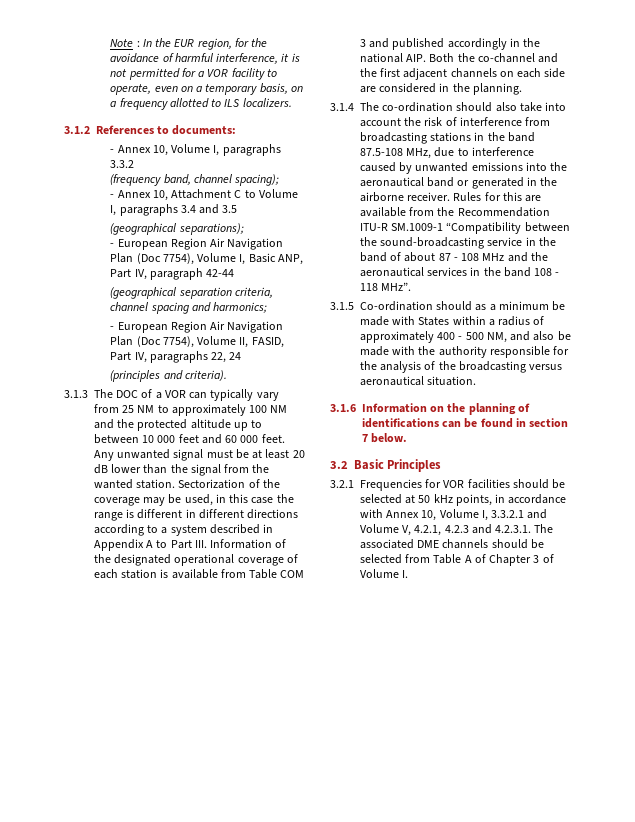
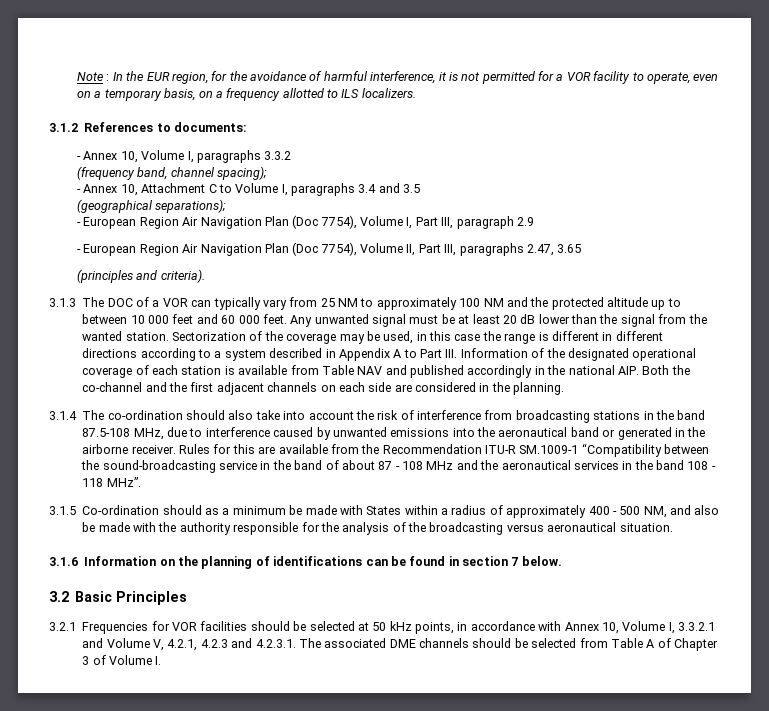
- - European Region Air Navigation Plan (Doc 7754), Volume I, Basic ANP, Part IV, paragraph 42-44
- (geographical separation criteria, channel spacing and harmonics;
+ - European Region Air Navigation Plan (Doc 7754), Volume I, Part III, paragraph 2.9
- - European Region Air Navigation Plan (Doc 7754), Volume II, FASID, Part IV, paragraphs 22, 24
+ - European Region Air Navigation Plan (Doc 7754), Volume II, Part III, paragraphs 2.47, 3.65
- Sectorization of the coverage may be used, in this case the range is different in different directions according to a system described in Appendix A to Part III. Information of the designated operational coverage of each station is available from Table COM 3 and published accordingly in the national AIP. Both the co-channel and the first adjacent channels on each side are considered in the planning.
+ Sectorization of the coverage may be used, in this case the range is different in different directions according to a system described in Appendix A to Part III. Information of the designated operational coverage of each station is available from Table NAV and published accordingly in the national AIP. Both the co-channel and the first adjacent channels on each side are considered in the planning.

